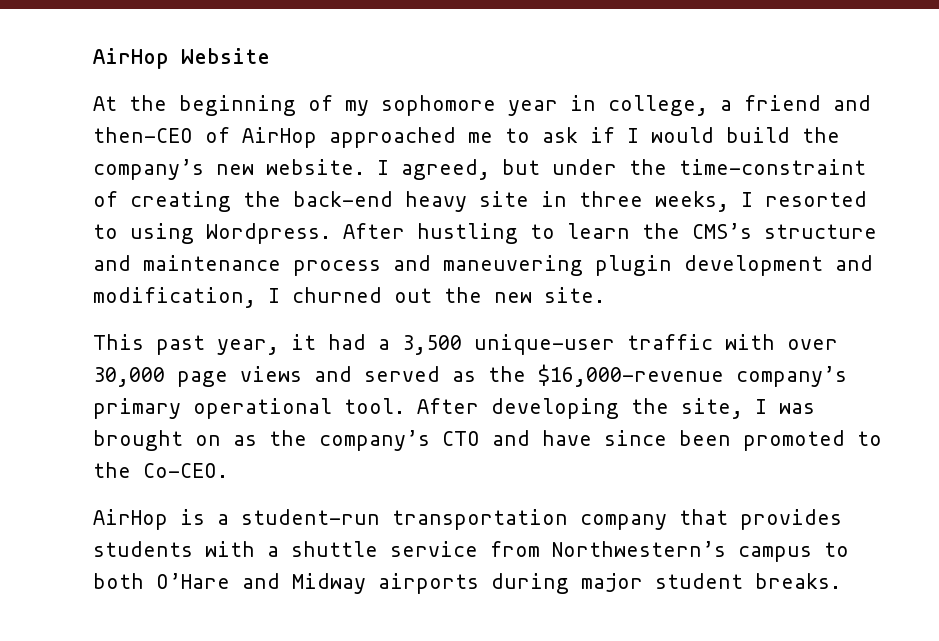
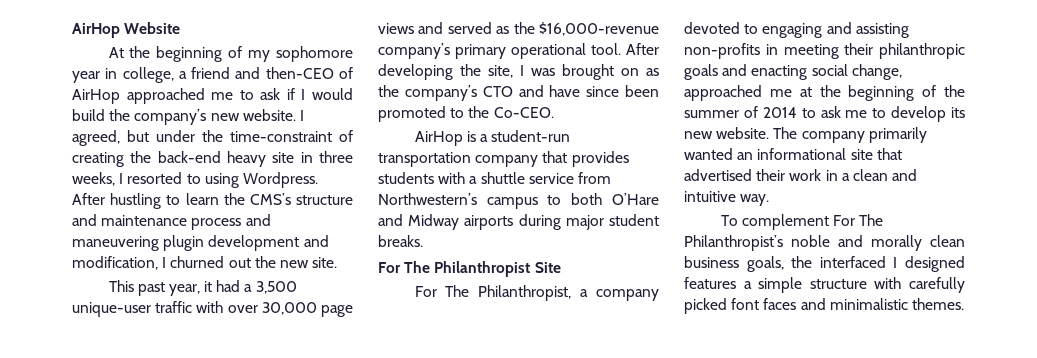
+ For The Philanthropist Site
+ For The Philanthropist, a company devoted to engaging and assisting non-profits in meeting their philanthropic goals and enacting social change, approached me at the beginning of the summer of 2014 to ask me to develop its new website. The company primarily wanted an informational site that advertised their work in a clean and intuitive way.
+ To complement For The Philanthropist’s noble and morally clean business goals, the interfaced I designed features a simple structure with carefully picked font faces and minimalistic themes.

